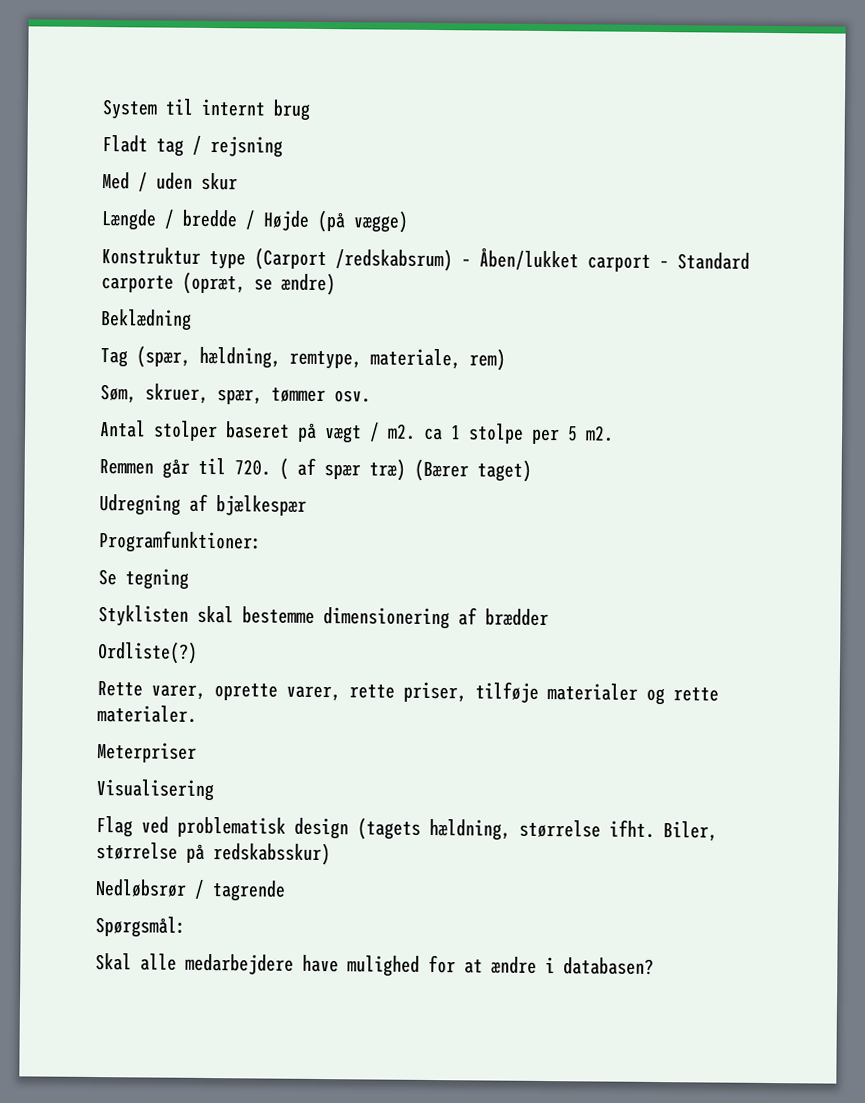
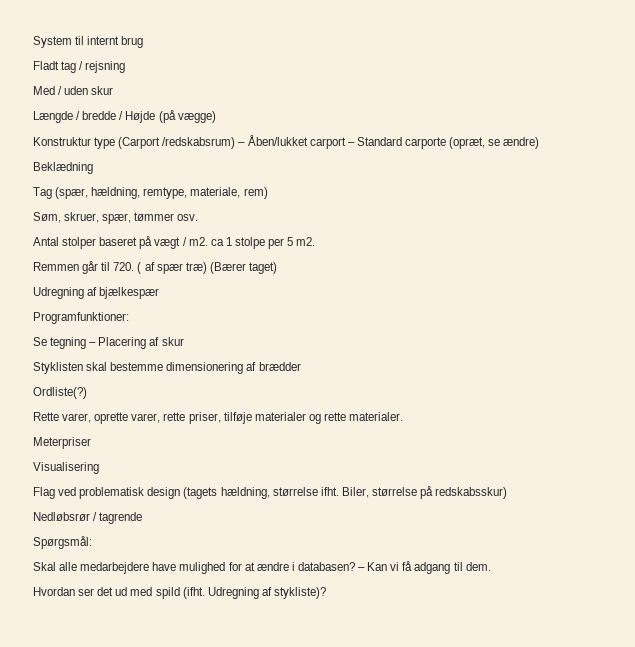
- Se tegning
+ Se tegning – Placering af skur
+ – Kan vi få adgang til dem.
+ Hvordan ser det ud med spild (ifht. Udregning af stykliste)?

